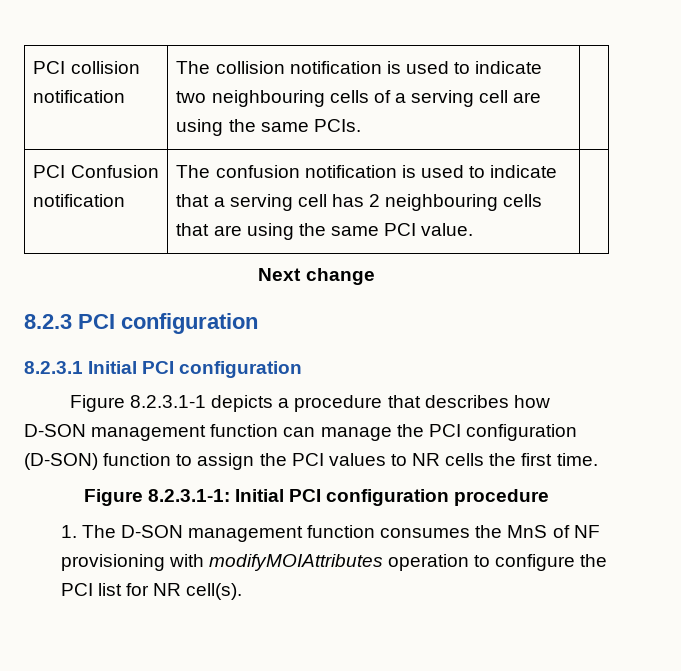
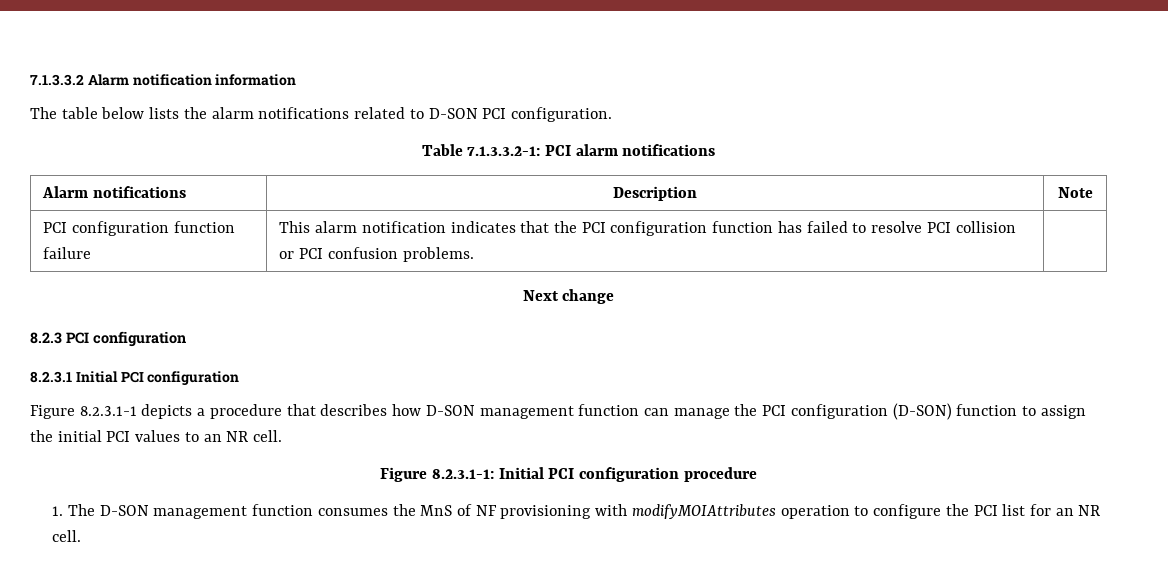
- PCI collision notification | The collision notification is used to indicate two neighbouring cells of a serving cell are using the same PCIs. |
- PCI Confusion notification | The confusion notification is used to indicate that a serving cell has 2 neighbouring cells that are using the same PCI value. |
+ 7.1.3.3.2 Alarm notification information
+ The table below lists the alarm notifications related to D-SON PCI configuration.
+ Table 7.1.3.3.2-1: PCI alarm notifications
+ Alarm notifications | Description | Note
+ PCI configuration function failure | This alarm notification indicates that the PCI configuration function has failed to resolve PCI collision or PCI confusion problems. |
- Figure 8.2.3.1-1 depicts a procedure that describes how D-SON management function can manage the PCI configuration (D-SON) function to assign the PCI values to NR cells the first time.
+ Figure 8.2.3.1-1 depicts a procedure that describes how D-SON management function can manage the PCI configuration (D-SON) function to assign the initial PCI values to an NR cell.
- 1. The D-SON management function consumes the MnS of NF provisioning with modifyMOIAttributes operation to configure the PCI list for NR cell(s).
+ 1. The D-SON management function consumes the MnS of NF provisioning with modifyMOIAttributes operation to configure the PCI list for an NR cell.

